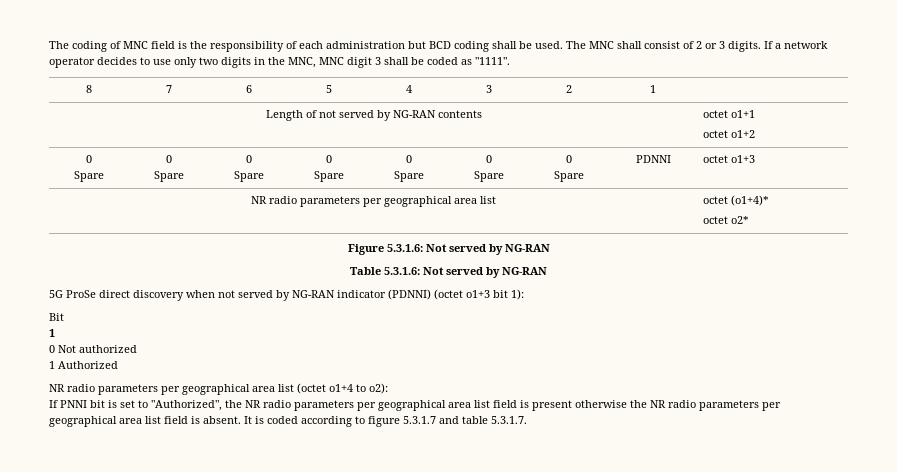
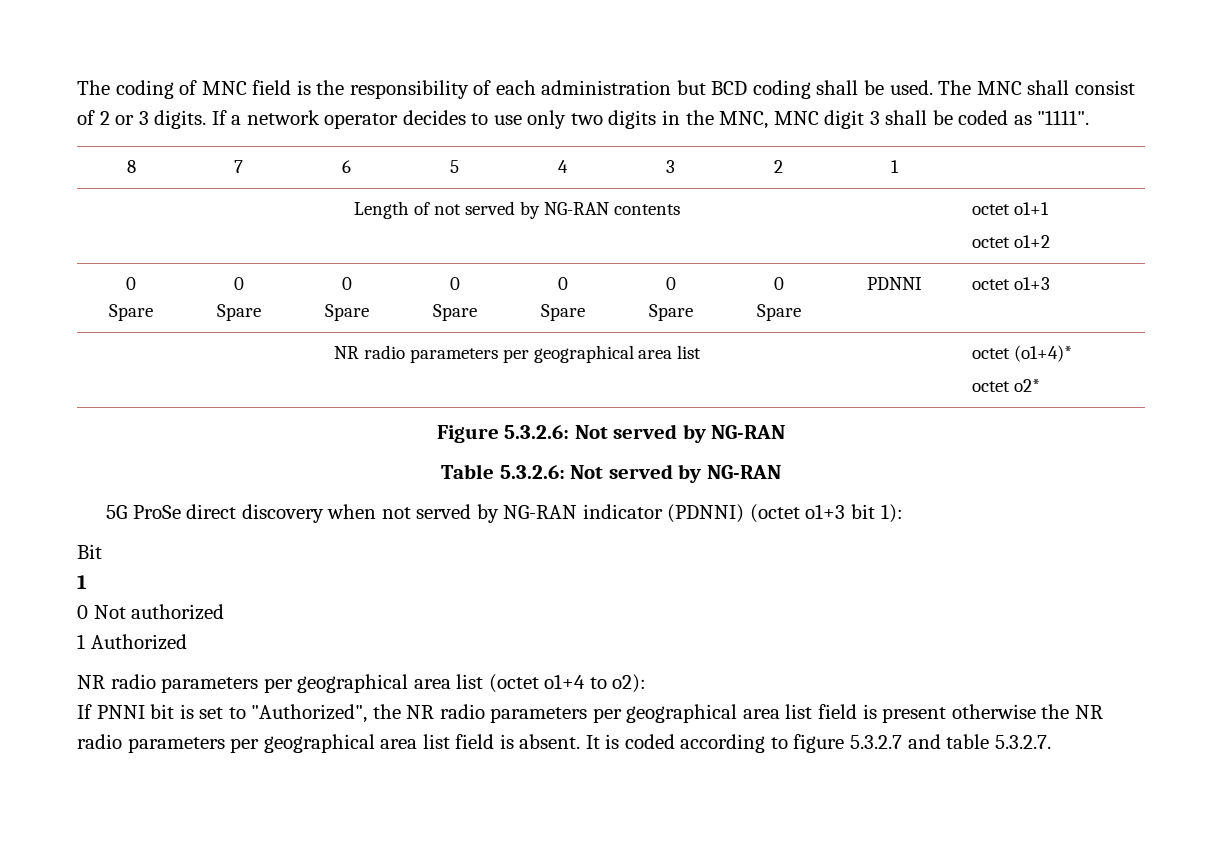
- Figure 5.3.1.6: Not served by NG-RAN
+ Figure 5.3.2.6: Not served by NG-RAN
- Table 5.3.1.6: Not served by NG-RAN
+ Table 5.3.2.6: Not served by NG-RAN
- It is coded according to figure 5.3.1.7 and table 5.3.1.7.
+ It is coded according to figure 5.3.2.7 and table 5.3.2.7.

